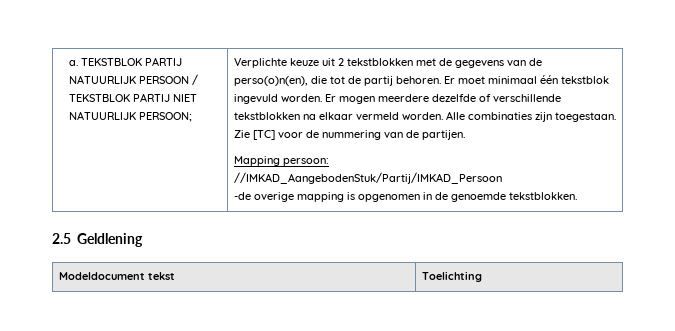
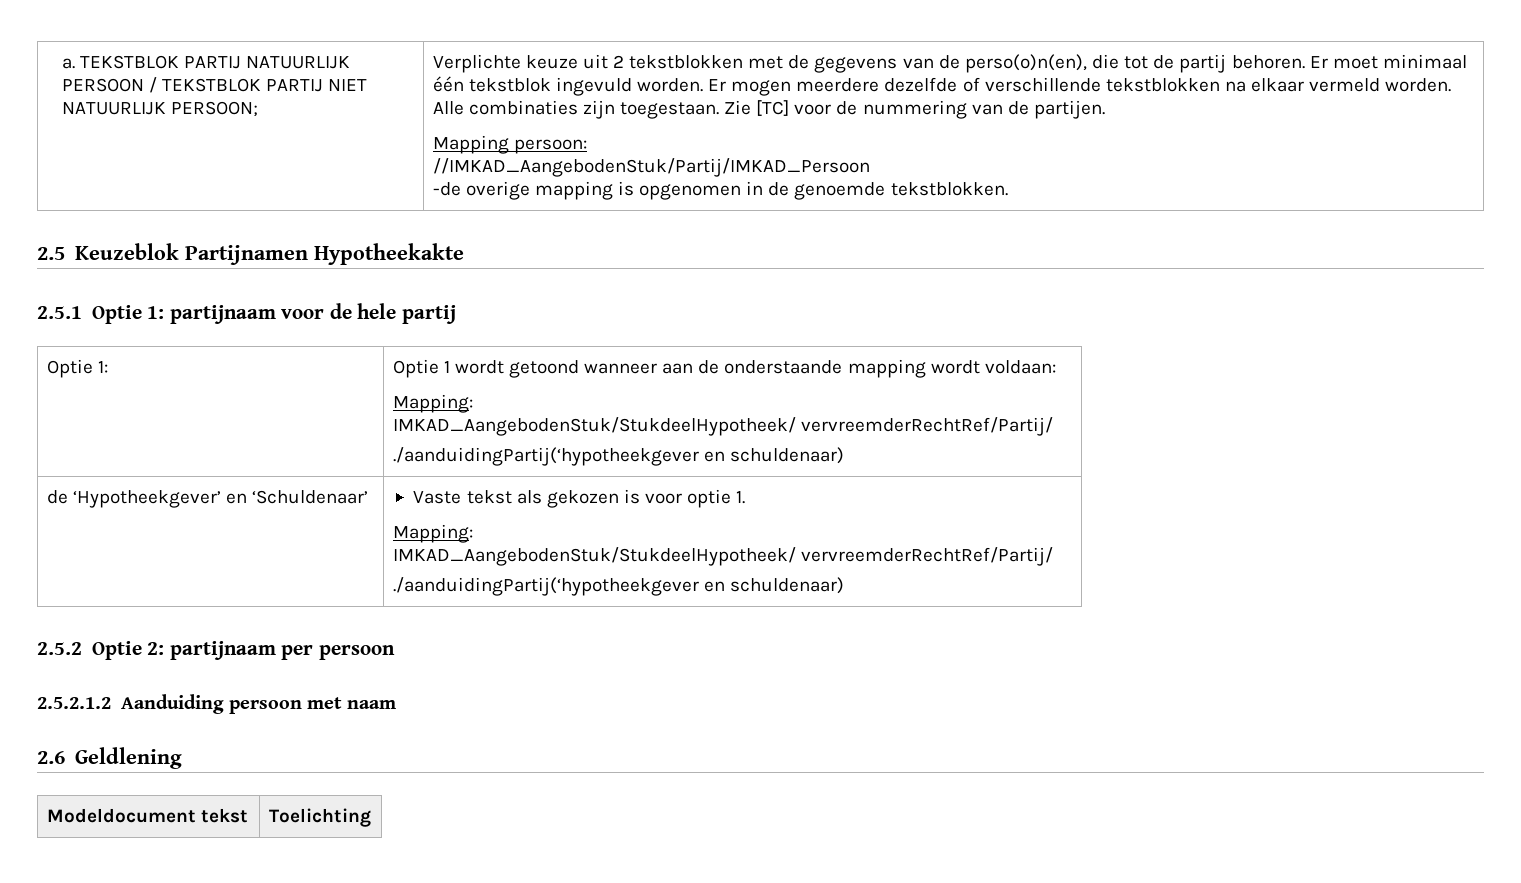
- 2.5 Geldlening
+ 2.5 Keuzeblok Partijnamen Hypotheekakte
+ 2.5.1 Optie 1: partijnaam voor de hele partij
+ Optie 1: | Optie 1 wordt getoond wanneer aan de onderstaande mapping wordt voldaan:
+ Mapping:
+ IMKAD_AangebodenStuk/StukdeelHypotheek/ vervreemderRechtRef/Partij/
+ ./aanduidingPartij(‘hypotheekgever en schuldenaar)
+ de ‘Hypotheekgever’ en ‘Schuldenaar’ | Vaste tekst als gekozen is voor optie 1.
+ Mapping:
+ IMKAD_AangebodenStuk/StukdeelHypotheek/ vervreemderRechtRef/Partij/
+ ./aanduidingPartij(‘hypotheekgever en schuldenaar)
+ 2.5.2 Optie 2: partijnaam per persoon
+ 2.5.2.1.2 Aanduiding persoon met naam
+ 2.6 Geldlening

